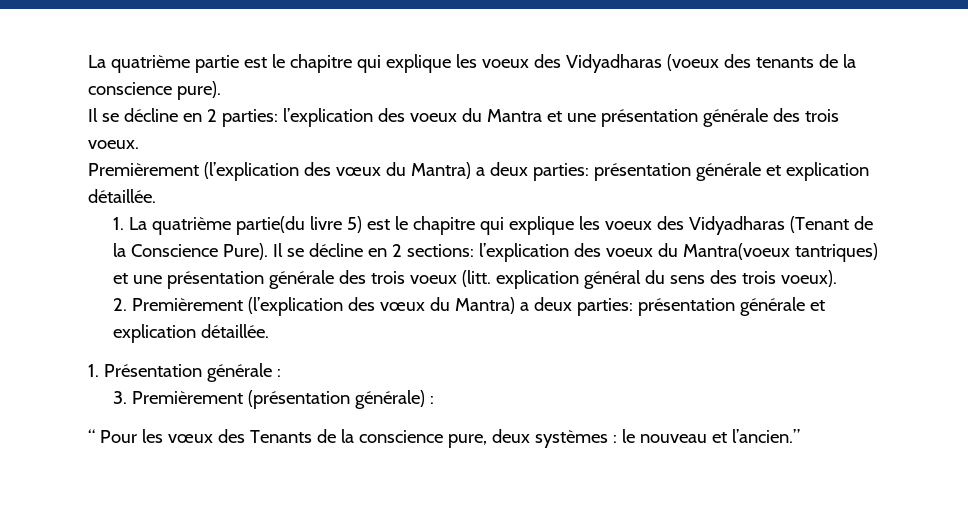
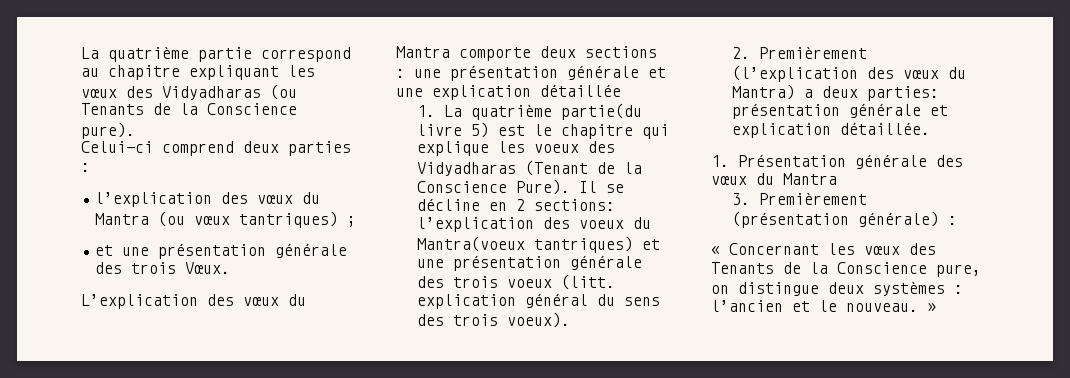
- La quatrième partie est le chapitre qui explique les voeux des Vidyadharas (voeux des tenants de la conscience pure).
+ La quatrième partie correspond au chapitre expliquant les vœux des Vidyadharas (ou Tenants de la Conscience pure).
- Il se décline en 2 parties: l’explication des voeux du Mantra et une présentation générale des trois voeux.
- Premièrement (l’explication des vœux du Mantra) a deux parties: présentation générale et explication détaillée.
+ Celui-ci comprend deux parties :
+ l’explication des vœux du Mantra (ou vœux tantriques) ;
+ et une présentation générale des trois Vœux.
+ L’explication des vœux du Mantra comporte deux sections : une présentation générale et une explication détaillée
- 1. Présentation générale :
+ 1. Présentation générale des vœux du Mantra
- “ Pour les vœux des Tenants de la conscience pure, deux systèmes : le nouveau et l’ancien.”
+ « Concernant les vœux des Tenants de la Conscience pure, on distingue deux systèmes : l’ancien et le nouveau. »

